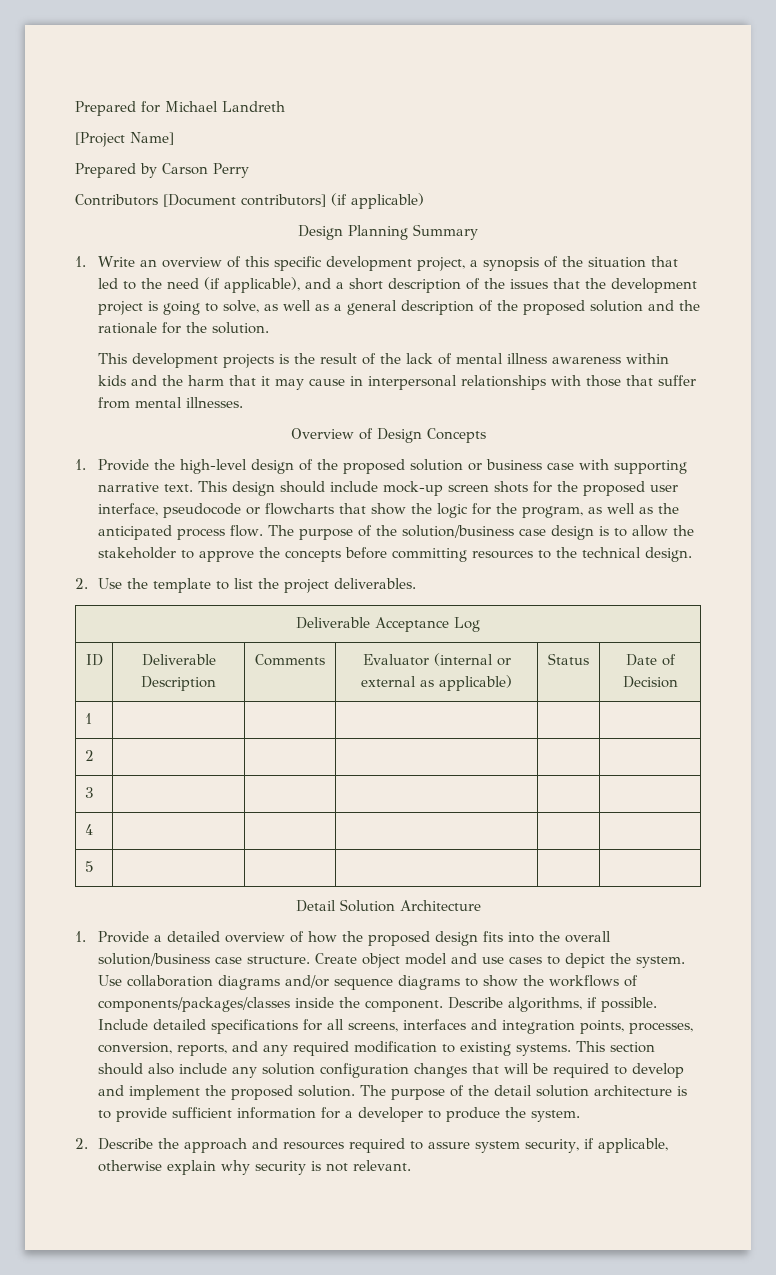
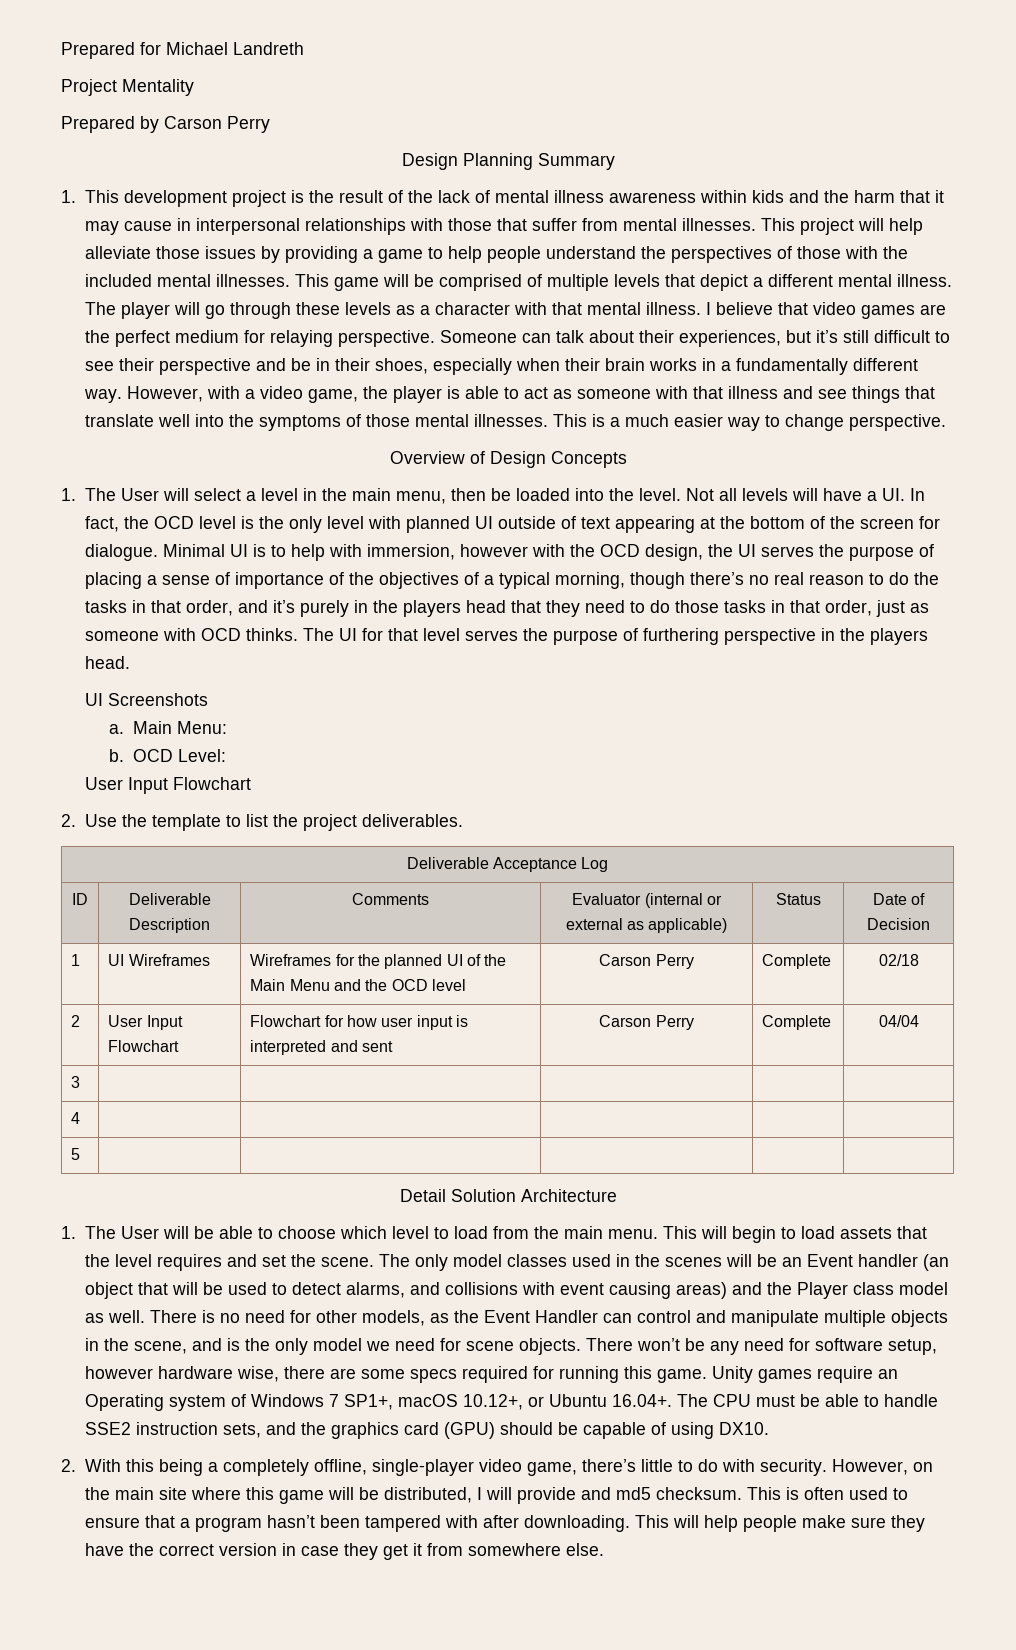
- [Project Name]
+ Project Mentality
- Contributors [Document contributors] (if applicable)
- 1. Write an overview of this specific development project, a synopsis of the situation that led to the need (if applicable), and a short description of the issues that the development project is going to solve, as well as a general description of the proposed solution and the rationale for the solution.
- This development projects is the result of the lack of mental illness awareness within kids and the harm that it may cause in interpersonal relationships with those that suffer from mental illnesses.
+ 1. This development project is the result of the lack of mental illness awareness within kids and the harm that it may cause in interpersonal relationships with those that suffer from mental illnesses. This project will help alleviate those issues by providing a game to help people understand the perspectives of those with the included mental illnesses. This game will be comprised of multiple levels that depict a different mental illness. The player will go through these levels as a character with that mental illness. I believe that video games are the perfect medium for relaying perspective. Someone can talk about their experiences, but it’s still difficult to see their perspective and be in their shoes, especially when their brain works in a fundamentally different way. However, with a video game, the player is able to act as someone with that illness and see things that translate well into the symptoms of those mental illnesses. This is a much easier way to change perspective.
- 1. Provide the high-level design of the proposed solution or business case with supporting narrative text. This design should include mock-up screen shots for the proposed user interface, pseudocode or flowcharts that show the logic for the program, as well as the anticipated process flow. The purpose of the solution/business case design is to allow the stakeholder to approve the concepts before committing resources to the technical design.
+ 1. The User will select a level in the main menu, then be loaded into the level. Not all levels will have a UI. In fact, the OCD level is the only level with planned UI outside of text appearing at the bottom of the screen for dialogue. Minimal UI is to help with immersion, however with the OCD design, the UI serves the purpose of placing a sense of importance of the objectives of a typical morning, though there’s no real reason to do the tasks in that order, and it’s purely in the players head that they need to do those tasks in that order, just as someone with OCD thinks. The UI for that level serves the purpose of furthering perspective in the players head.
+ UI Screenshots
+ a. Main Menu:
+ b. OCD Level:
+ User Input Flowchart
- 1 | | | | |
- 2 | | | | |
+ 1 | UI Wireframes | Wireframes for the planned UI of the Main Menu and the OCD level | Carson Perry | Complete | 02/18
+ 2 | User Input Flowchart | Flowchart for how user input is interpreted and sent | Carson Perry | Complete | 04/04
- 1. Provide a detailed overview of how the proposed design fits into the overall solution/business case structure. Create object model and use cases to depict the system. Use collaboration diagrams and/or sequence diagrams to show the workflows of components/packages/classes inside the component. Describe algorithms, if possible. Include detailed specifications for all screens, interfaces and integration points, processes, conversion, reports, and any required modification to existing systems. This section should also include any solution configuration changes that will be required to develop and implement the proposed solution. The purpose of the detail solution architecture is to provide sufficient information for a developer to produce the system.
- 2. Describe the approach and resources required to assure system security, if applicable, otherwise explain why security is not relevant.
+ 1. The User will be able to choose which level to load from the main menu. This will begin to load assets that the level requires and set the scene. The only model classes used in the scenes will be an Event handler (an object that will be used to detect alarms, and collisions with event causing areas) and the Player class model as well. There is no need for other models, as the Event Handler can control and manipulate multiple objects in the scene, and is the only model we need for scene objects. There won’t be any need for software setup, however hardware wise, there are some specs required for running this game. Unity games require an Operating system of Windows 7 SP1+, macOS 10.12+, or Ubuntu 16.04+. The CPU must be able to handle SSE2 instruction sets, and the graphics card (GPU) should be capable of using DX10.
+ 2. With this being a completely offline, single-player video game, there’s little to do with security. However, on the main site where this game will be distributed, I will provide and md5 checksum. This is often used to ensure that a program hasn’t been tampered with after downloading. This will help people make sure they have the correct version in case they get it from somewhere else.

